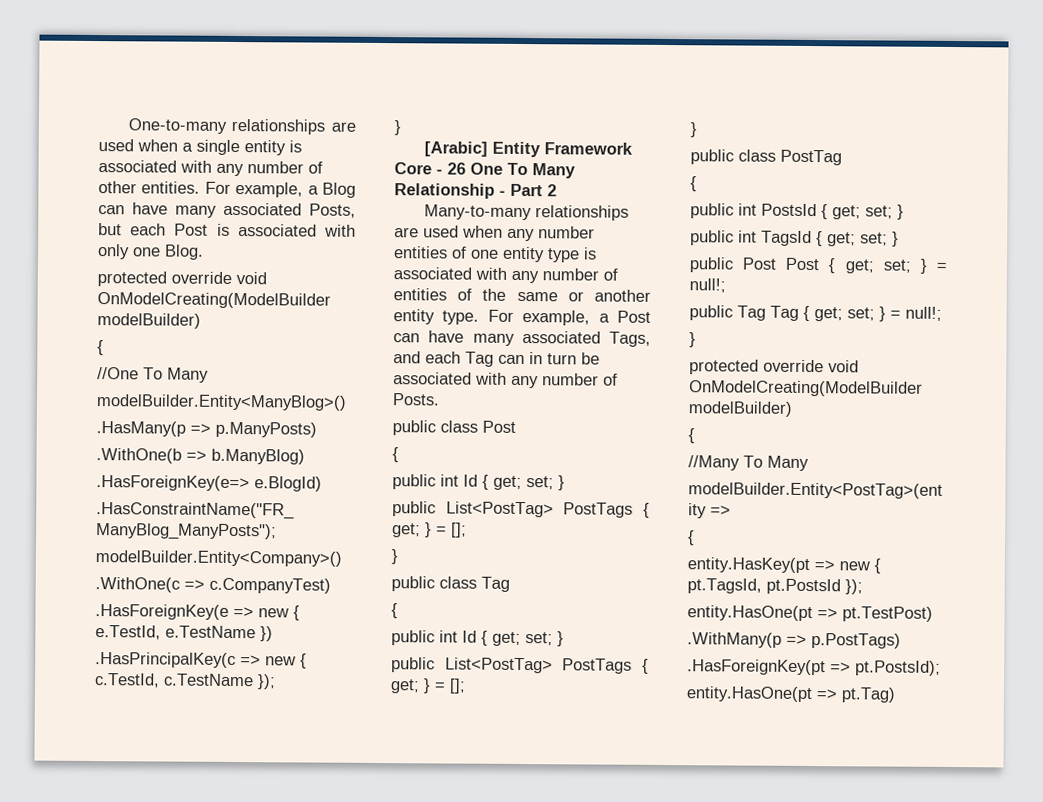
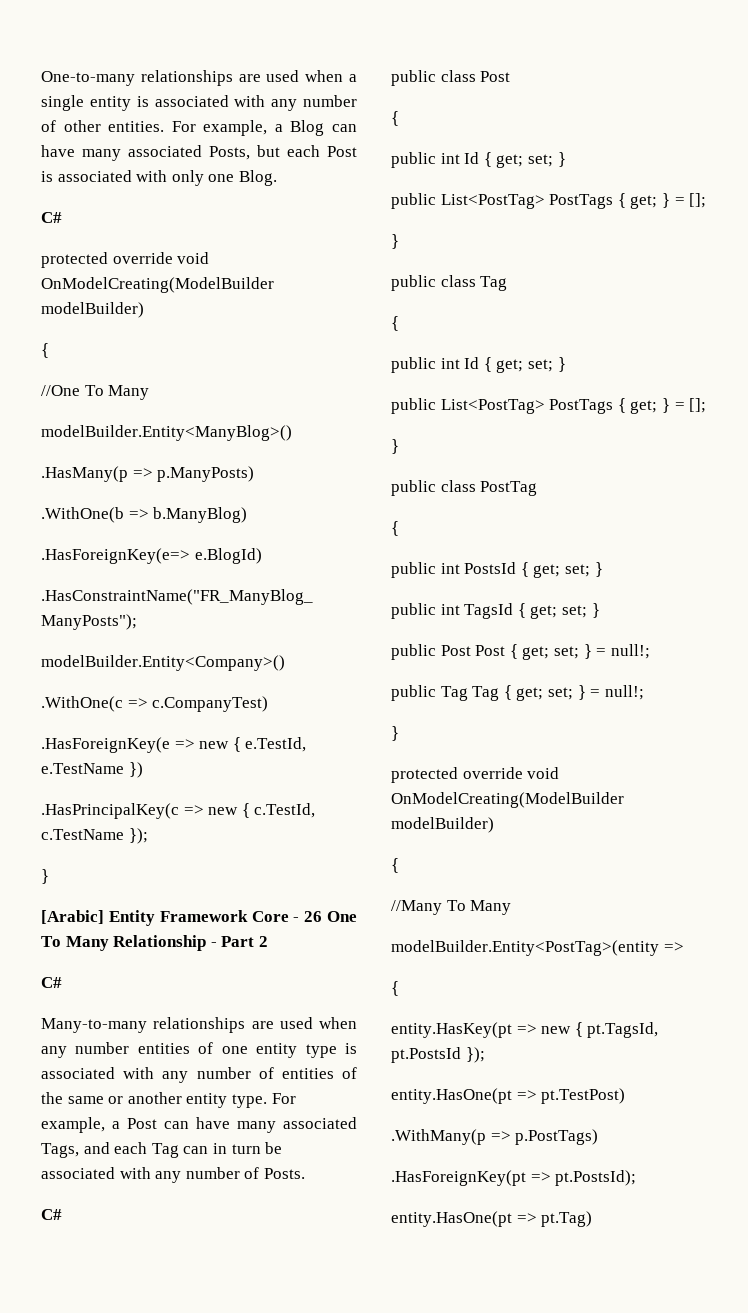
  For example, a Blog can have many associated Posts, but each Post is associated with only one Blog.
+ C#
  [Arabic] Entity Framework Core - 26 One To Many Relationship - Part 2
+ C#
  For example, a Post can have many associated Tags, and each Tag can in turn be associated with any number of Posts.
+ C#

